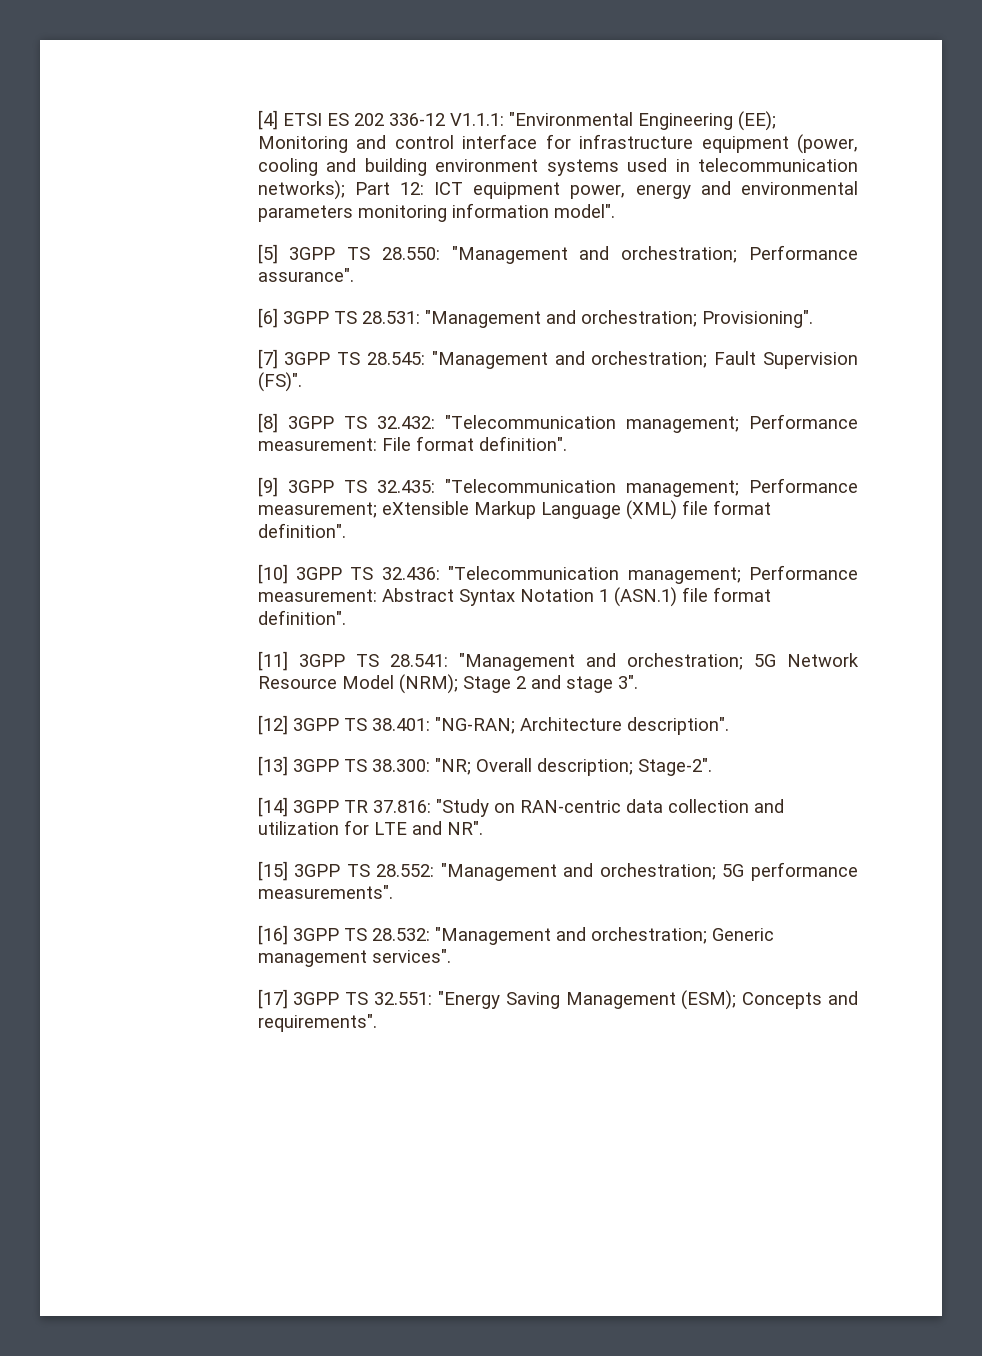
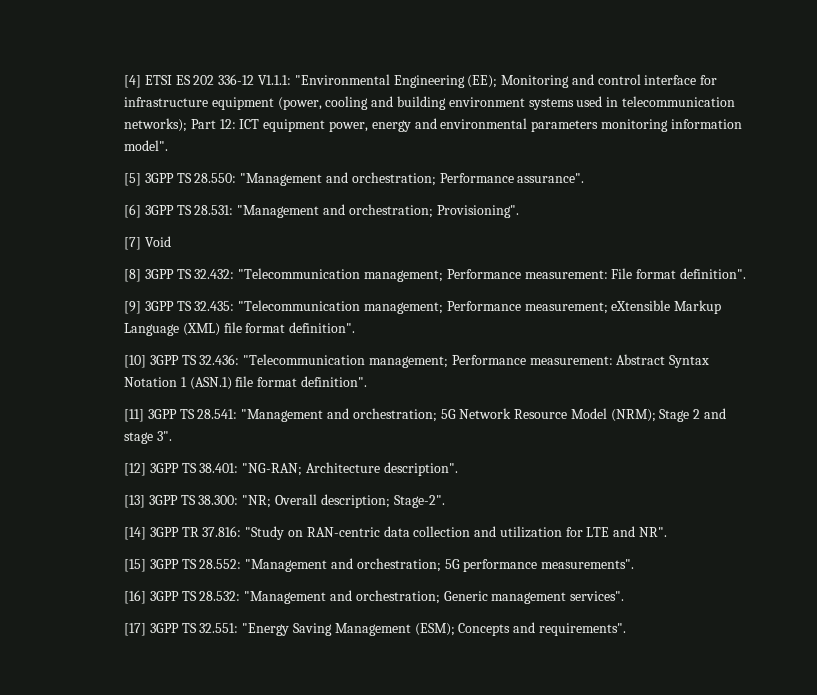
- [7] 3GPP TS 28.545: "Management and orchestration; Fault Supervision (FS)".
+ [7] Void

